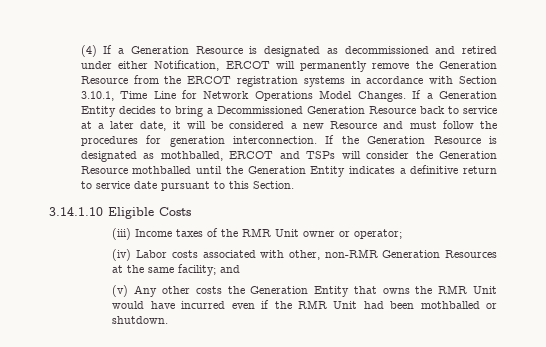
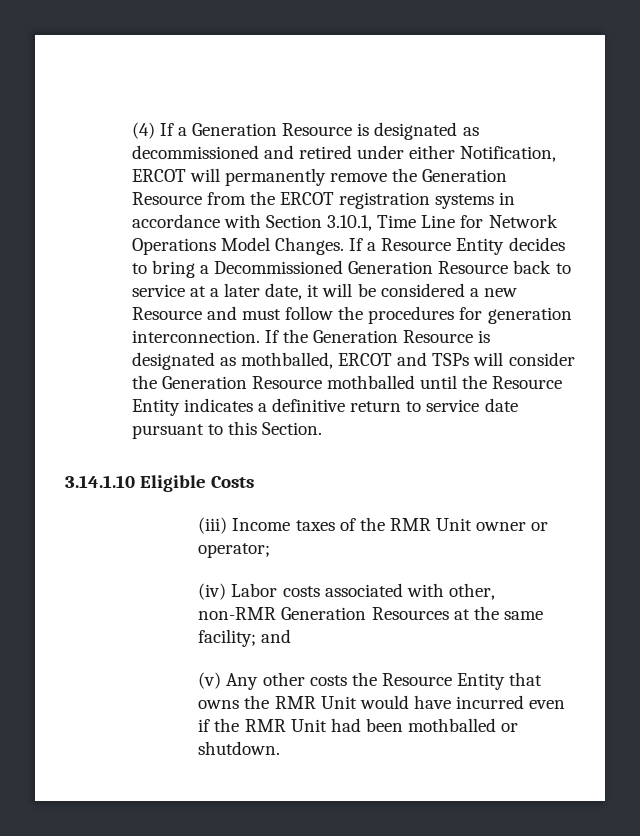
- If a Generation Entity decides to bring a Decommissioned Generation Resource back to service at a later date, it will be considered a new Resource and must follow the procedures for generation interconnection.
+ If a Resource Entity decides to bring a Decommissioned Generation Resource back to service at a later date, it will be considered a new Resource and must follow the procedures for generation interconnection.
- If the Generation Resource is designated as mothballed, ERCOT and TSPs will consider the Generation Resource mothballed until the Generation Entity indicates a definitive return to service date pursuant to this Section.
+ If the Generation Resource is designated as mothballed, ERCOT and TSPs will consider the Generation Resource mothballed until the Resource Entity indicates a definitive return to service date pursuant to this Section.
- (v) Any other costs the Generation Entity that owns the RMR Unit would have incurred even if the RMR Unit had been mothballed or shutdown.
+ (v) Any other costs the Resource Entity that owns the RMR Unit would have incurred even if the RMR Unit had been mothballed or shutdown.

